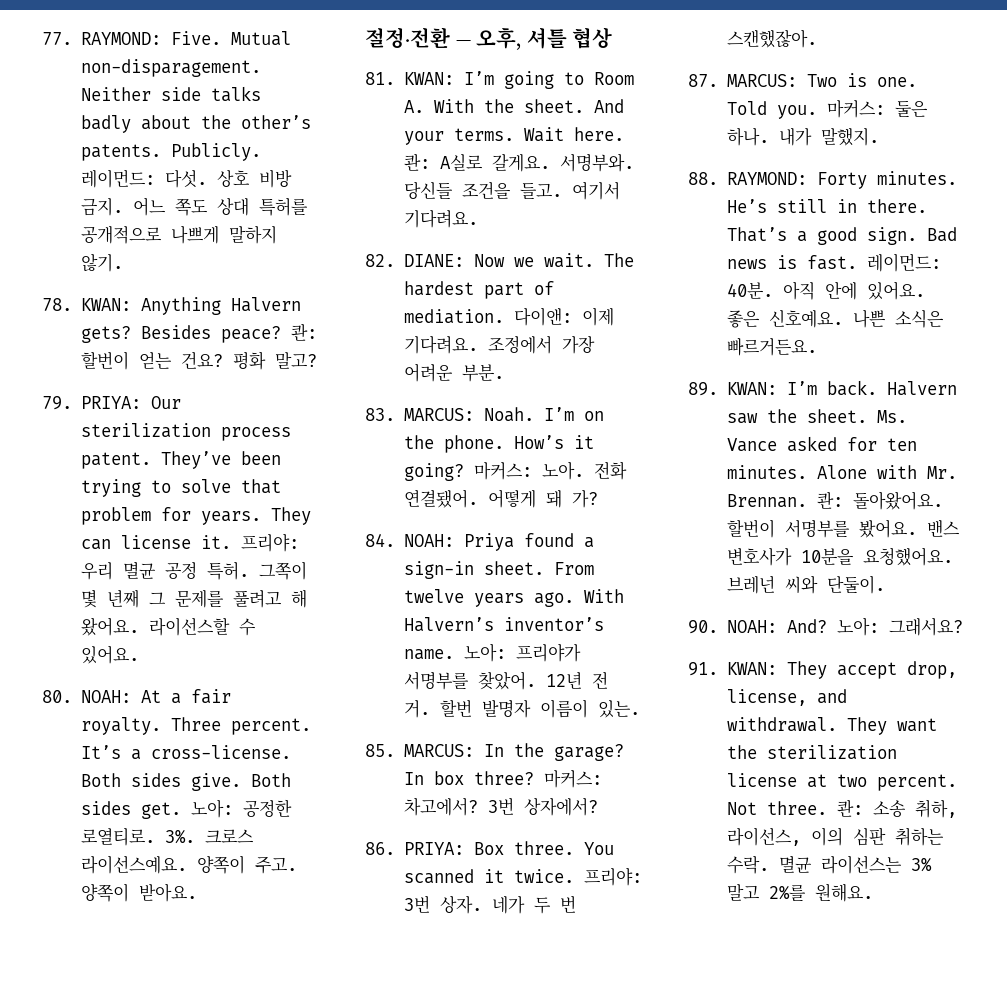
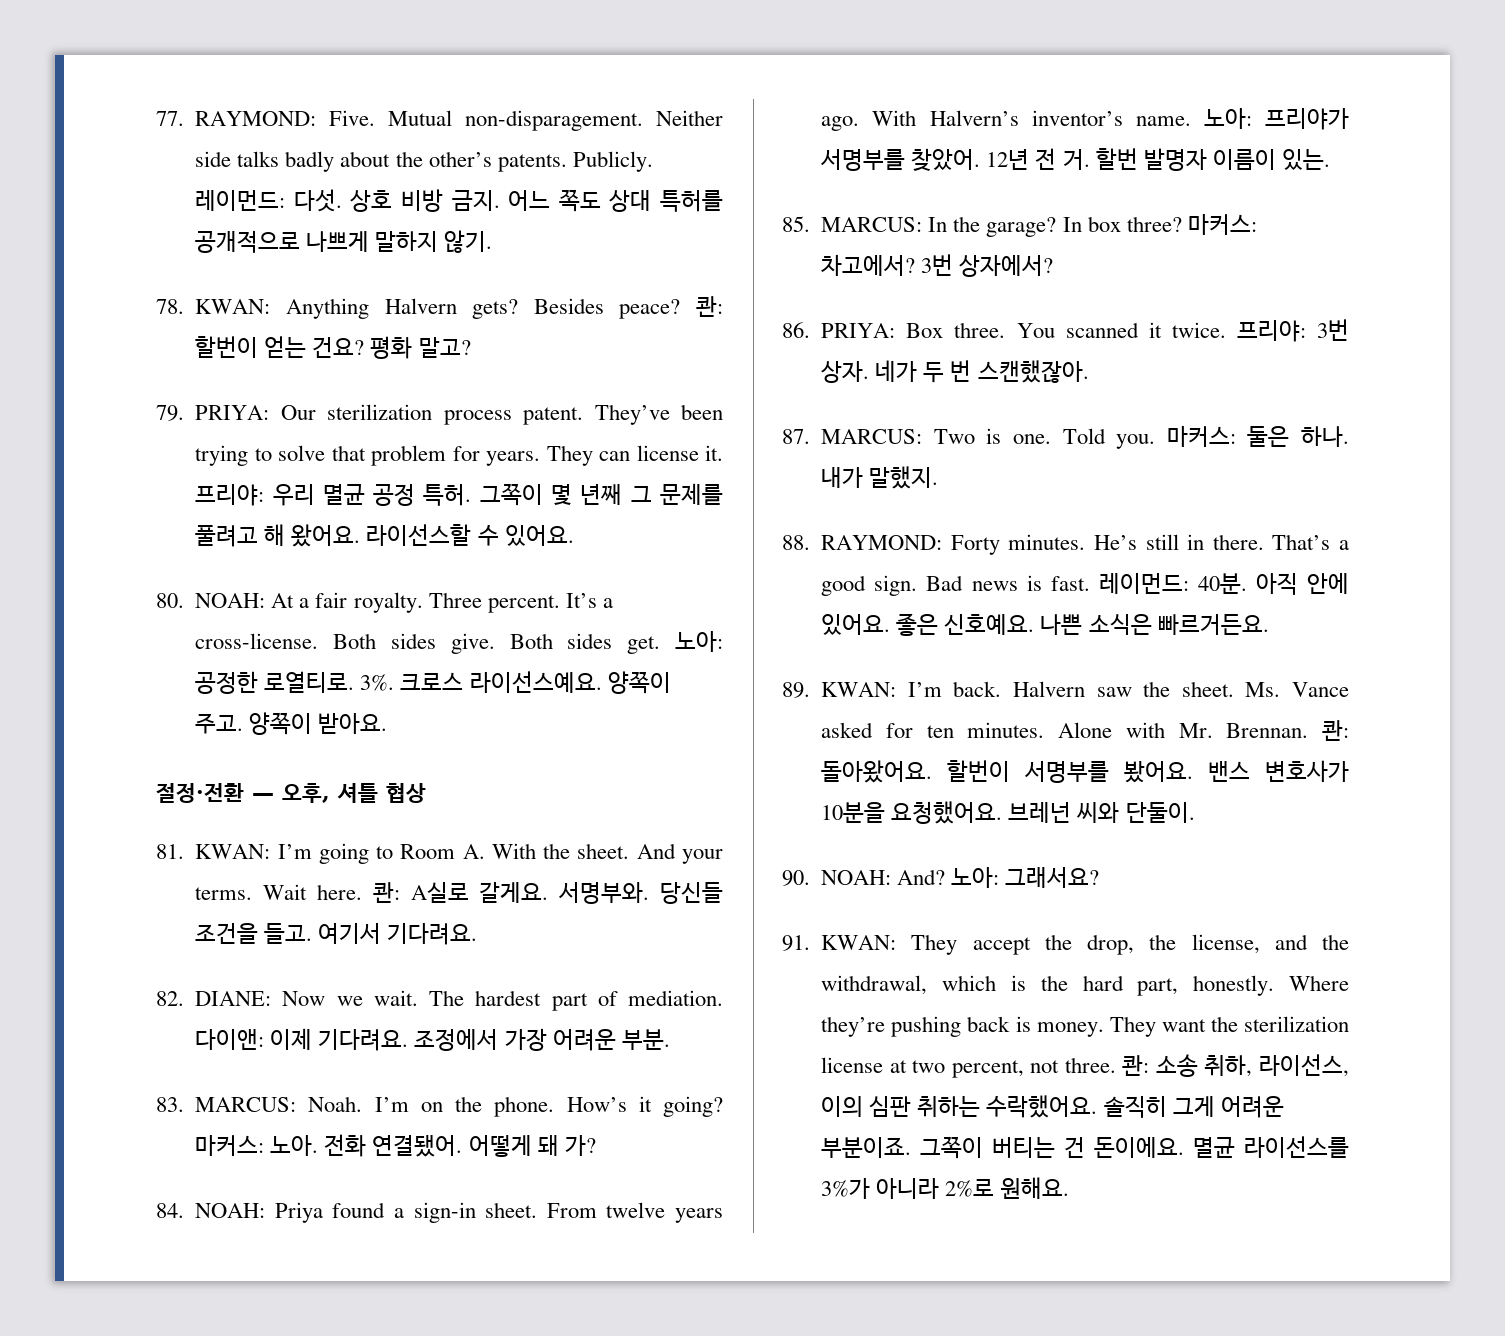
- 91. KWAN: They accept drop, license, and withdrawal.
+ 91. KWAN: They accept the drop, the license, and the withdrawal, which is the hard part, honestly. Where they’re pushing back is money.
- They want the sterilization license at two percent. Not three.
+ They want the sterilization license at two percent, not three.
- 콴: 소송 취하, 라이선스, 이의 심판 취하는 수락. 멸균 라이선스는 3% 말고 2%를 원해요.
+ 콴: 소송 취하, 라이선스, 이의 심판 취하는 수락했어요. 솔직히 그게 어려운 부분이죠. 그쪽이 버티는 건 돈이에요. 멸균 라이선스를 3%가 아니라 2%로 원해요.

